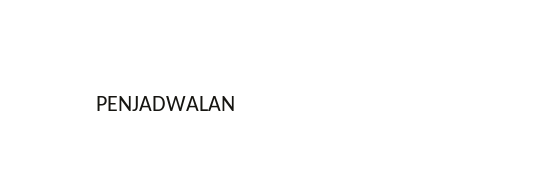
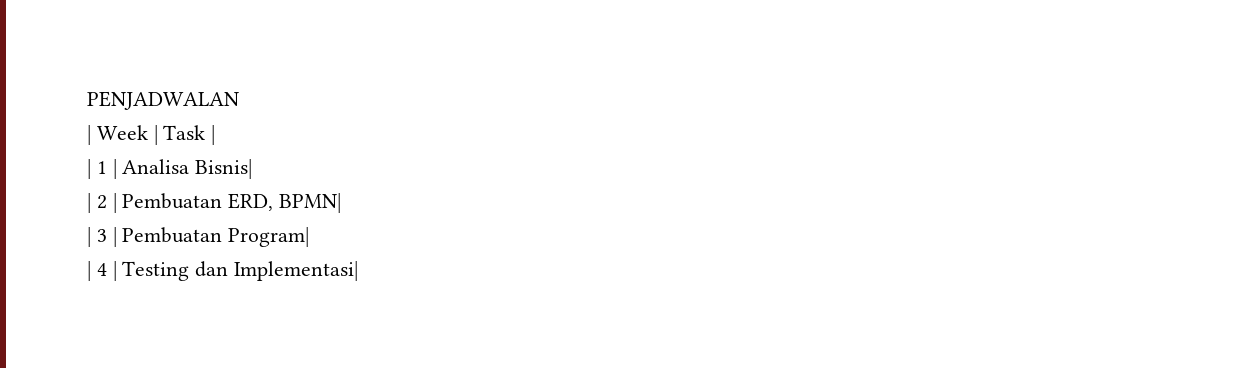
+ | Week | Task |
+ | 1 | Analisa Bisnis|
+ | 2 | Pembuatan ERD, BPMN|
+ | 3 | Pembuatan Program|
+ | 4 | Testing dan Implementasi|

